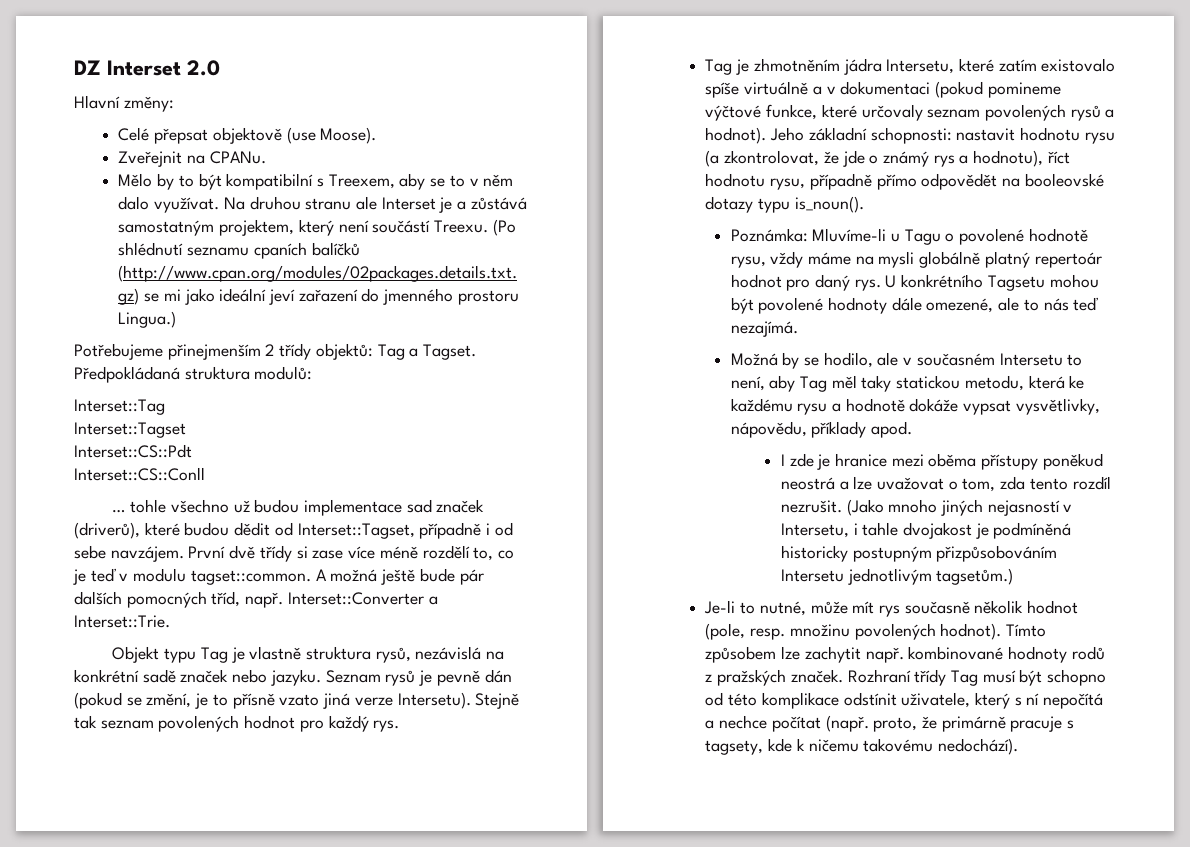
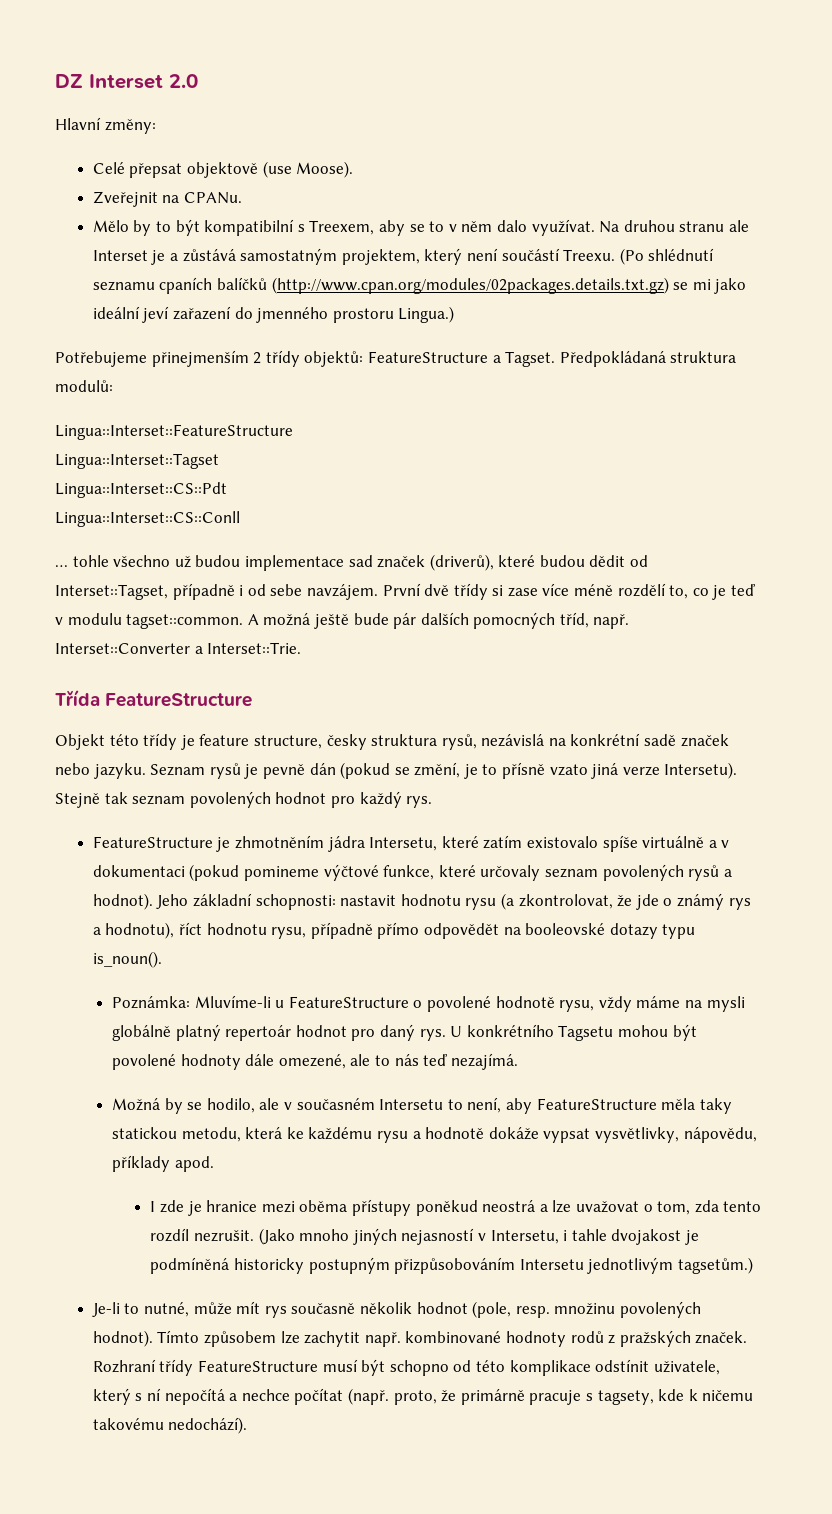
- Potřebujeme přinejmenším 2 třídy objektů: Tag a Tagset.
+ Potřebujeme přinejmenším 2 třídy objektů: FeatureStructure a Tagset.
- Interset::Tag
- Interset::Tagset
- Interset::CS::Pdt
- Interset::CS::Conll
+ Lingua::Interset::FeatureStructure
+ Lingua::Interset::Tagset
+ Lingua::Interset::CS::Pdt
+ Lingua::Interset::CS::Conll
+ Třída FeatureStructure
- Objekt typu Tag je vlastně struktura rysů, nezávislá na konkrétní sadě značek nebo jazyku.
+ Objekt této třídy je feature structure, česky struktura rysů, nezávislá na konkrétní sadě značek nebo jazyku.
- Tag je zhmotněním jádra Intersetu, které zatím existovalo spíše virtuálně a v dokumentaci (pokud pomineme výčtové funkce, které určovaly seznam povolených rysů a hodnot).
+ FeatureStructure je zhmotněním jádra Intersetu, které zatím existovalo spíše virtuálně a v dokumentaci (pokud pomineme výčtové funkce, které určovaly seznam povolených rysů a hodnot).
- Poznámka: Mluvíme-li u Tagu o povolené hodnotě rysu, vždy máme na mysli globálně platný repertoár hodnot pro daný rys.
+ Poznámka: Mluvíme-li u FeatureStructure o povolené hodnotě rysu, vždy máme na mysli globálně platný repertoár hodnot pro daný rys.
- Možná by se hodilo, ale v současném Intersetu to není, aby Tag měl taky statickou metodu, která ke každému rysu a hodnotě dokáže vypsat vysvětlivky, nápovědu, příklady apod.
+ Možná by se hodilo, ale v současném Intersetu to není, aby FeatureStructure měla taky statickou metodu, která ke každému rysu a hodnotě dokáže vypsat vysvětlivky, nápovědu, příklady apod.
- Rozhraní třídy Tag musí být schopno od této komplikace odstínit uživatele, který s ní nepočítá a nechce počítat (např. proto, že primárně pracuje s tagsety, kde k ničemu takovému nedochází).
+ Rozhraní třídy FeatureStructure musí být schopno od této komplikace odstínit uživatele, který s ní nepočítá a nechce počítat (např. proto, že primárně pracuje s tagsety, kde k ničemu takovému nedochází).

